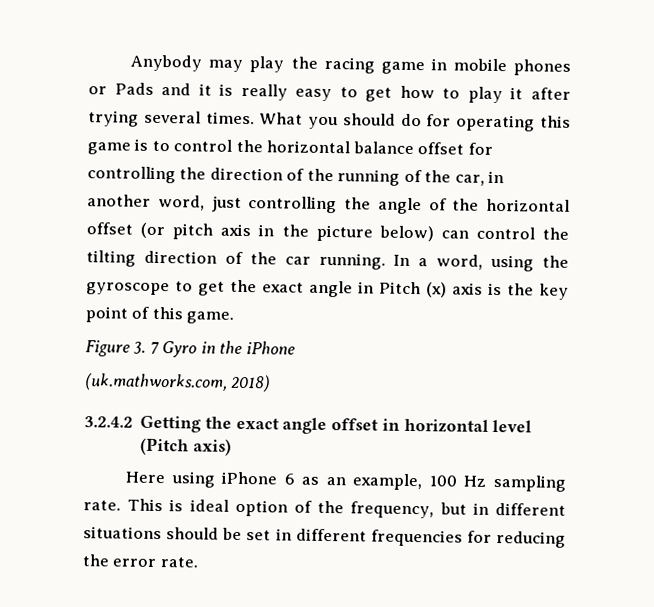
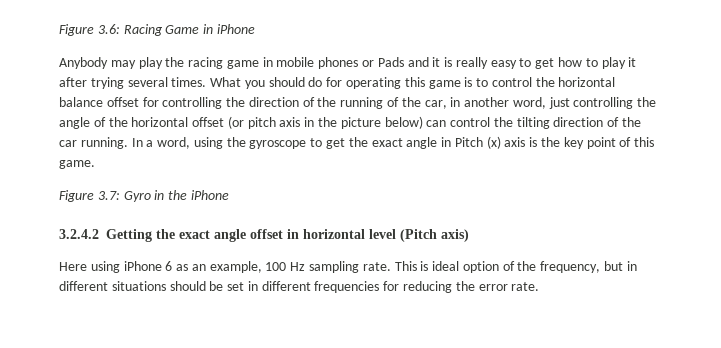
+ Figure 3.6: Racing Game in iPhone
- Figure 3. 7 Gyro in the iPhone
+ Figure 3.7: Gyro in the iPhone
- (uk.mathworks.com, 2018)

